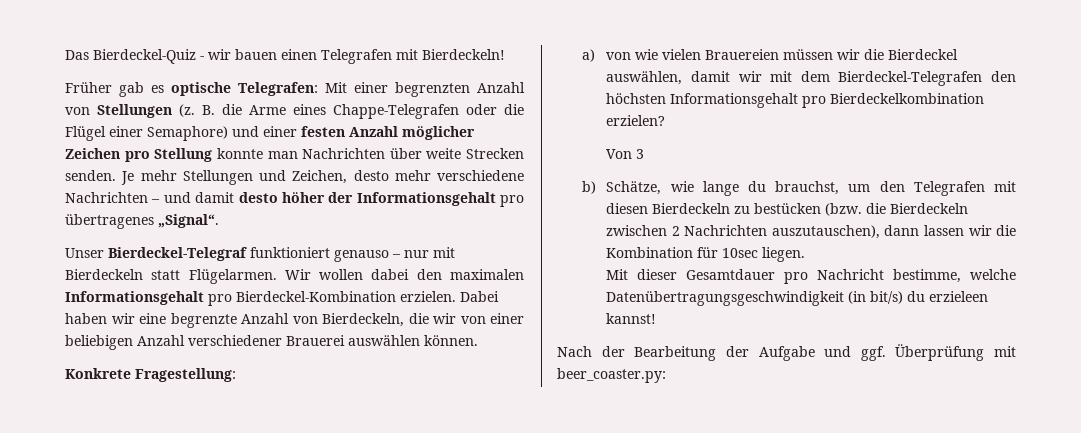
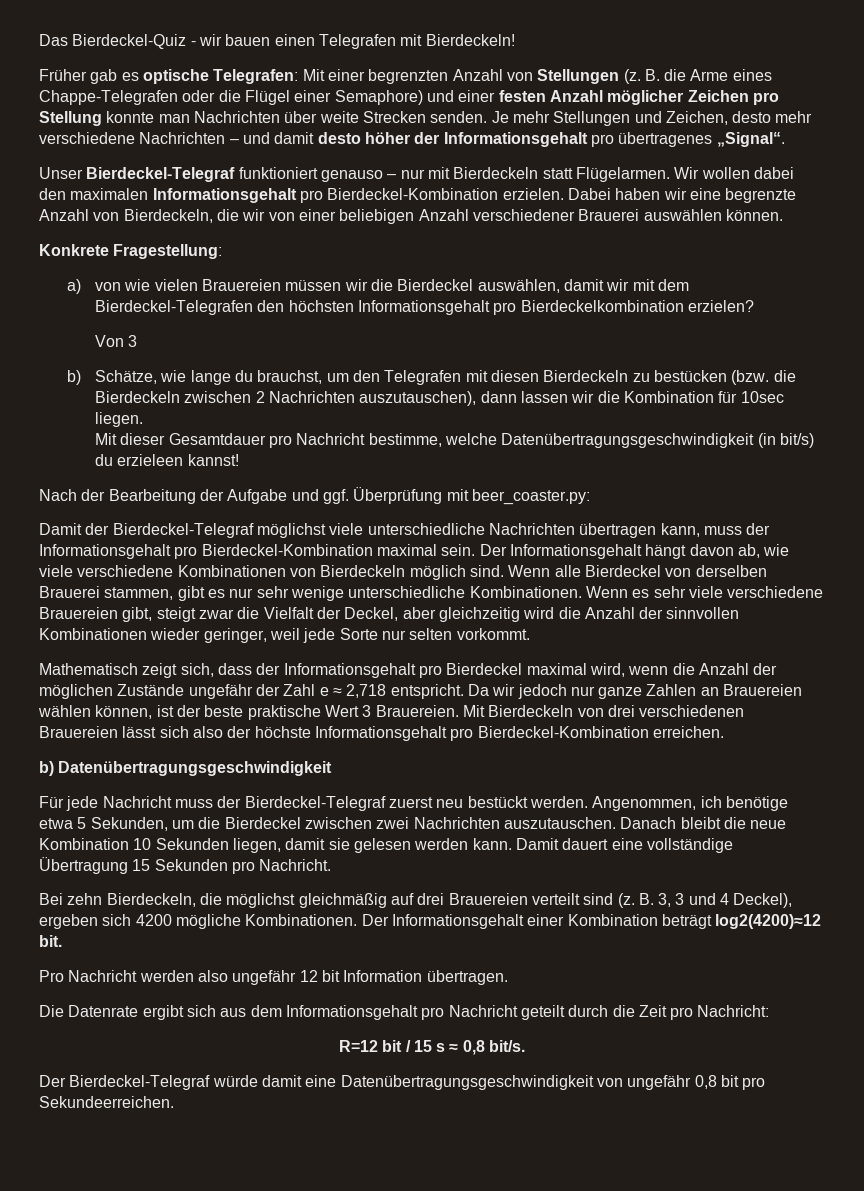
+ Damit der Bierdeckel-Telegraf möglichst viele unterschiedliche Nachrichten übertragen kann, muss der Informationsgehalt pro Bierdeckel-Kombination maximal sein. Der Informationsgehalt hängt davon ab, wie viele verschiedene Kombinationen von Bierdeckeln möglich sind. Wenn alle Bierdeckel von derselben Brauerei stammen, gibt es nur sehr wenige unterschiedliche Kombinationen. Wenn es sehr viele verschiedene Brauereien gibt, steigt zwar die Vielfalt der Deckel, aber gleichzeitig wird die Anzahl der sinnvollen Kombinationen wieder geringer, weil jede Sorte nur selten vorkommt.
+ Mathematisch zeigt sich, dass der Informationsgehalt pro Bierdeckel maximal wird, wenn die Anzahl der möglichen Zustände ungefähr der Zahl e ≈ 2,718 entspricht. Da wir jedoch nur ganze Zahlen an Brauereien wählen können, ist der beste praktische Wert 3 Brauereien. Mit Bierdeckeln von drei verschiedenen Brauereien lässt sich also der höchste Informationsgehalt pro Bierdeckel-Kombination erreichen.
+ b) Datenübertragungsgeschwindigkeit
+ Für jede Nachricht muss der Bierdeckel-Telegraf zuerst neu bestückt werden. Angenommen, ich benötige etwa 5 Sekunden, um die Bierdeckel zwischen zwei Nachrichten auszutauschen. Danach bleibt die neue Kombination 10 Sekunden liegen, damit sie gelesen werden kann. Damit dauert eine vollständige Übertragung 15 Sekunden pro Nachricht.
+ Bei zehn Bierdeckeln, die möglichst gleichmäßig auf drei Brauereien verteilt sind (z. B. 3, 3 und 4 Deckel), ergeben sich 4200 mögliche Kombinationen. Der Informationsgehalt einer Kombination beträgt log2(4200)≈12 bit.
+ Pro Nachricht werden also ungefähr 12 bit Information übertragen.
+ Die Datenrate ergibt sich aus dem Informationsgehalt pro Nachricht geteilt durch die Zeit pro Nachricht:
+ R=12 bit / 15 s ≈ 0,8 bit/s.
+ Der Bierdeckel-Telegraf würde damit eine Datenübertragungsgeschwindigkeit von ungefähr 0,8 bit pro Sekundeerreichen.

